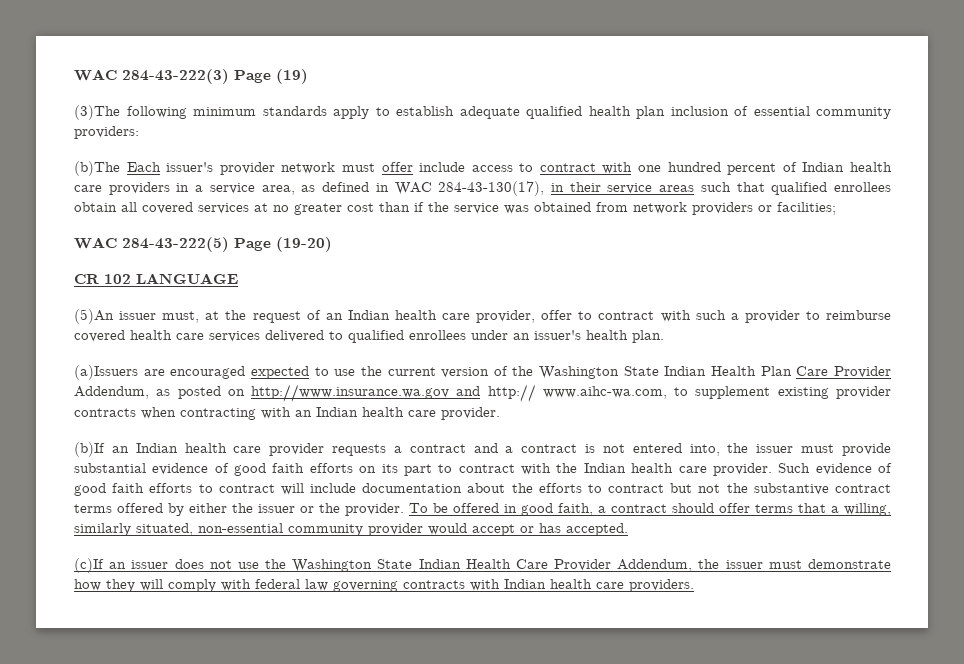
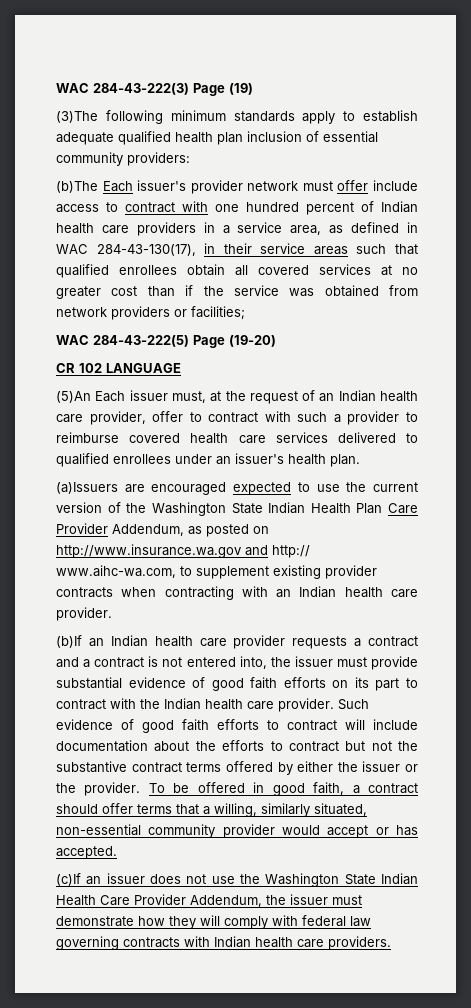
- (5)An issuer must, at the request of an Indian health care provider, offer to contract with such a provider to reimburse covered health care services delivered to qualified enrollees under an issuer's health plan.
+ (5)An Each issuer must, at the request of an Indian health care provider, offer to contract with such a provider to reimburse covered health care services delivered to qualified enrollees under an issuer's health plan.

